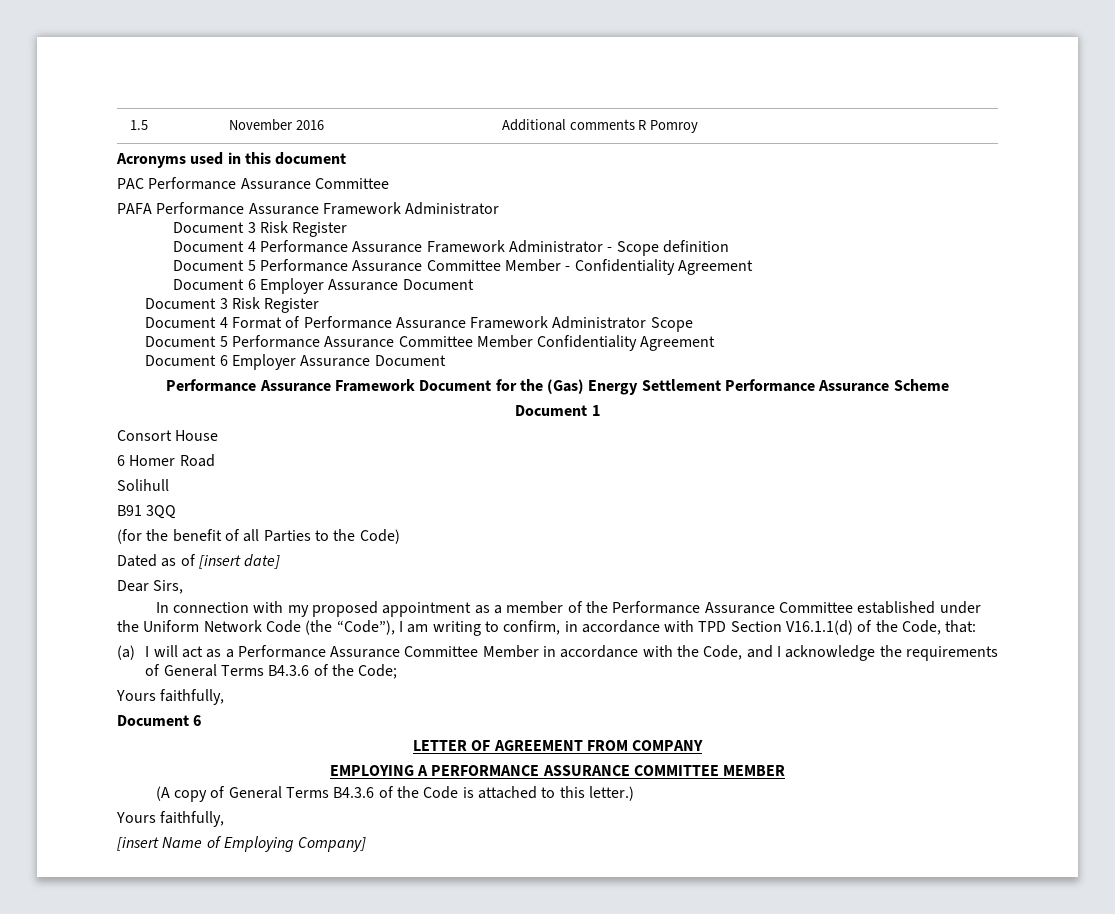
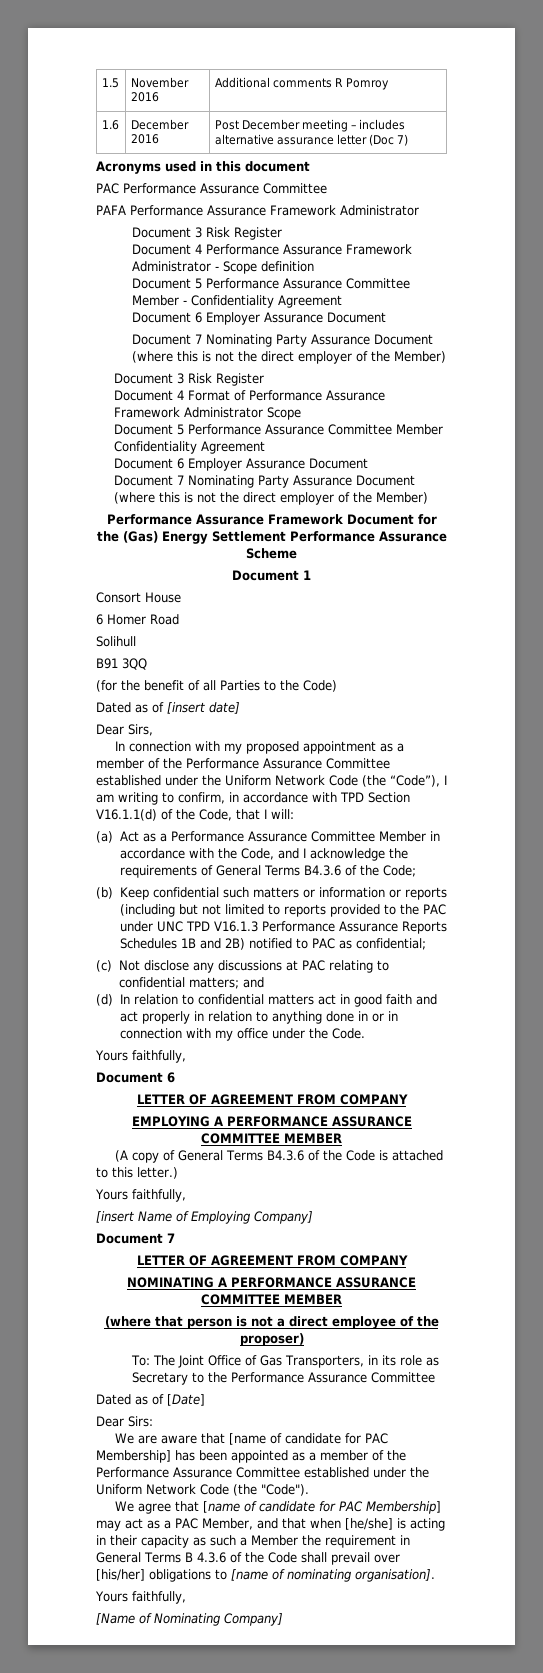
+ 1.6 | December 2016 | Post December meeting – includes alternative assurance letter (Doc 7)
  Document 5 Performance Assurance Committee Member - Confidentiality Agreement
  Document 6 Employer Assurance Document
+ Document 7 Nominating Party Assurance Document (where this is not the direct employer of the Member)
  Document 5 Performance Assurance Committee Member Confidentiality Agreement
  Document 6 Employer Assurance Document
+ Document 7 Nominating Party Assurance Document (where this is not the direct employer of the Member)
- In connection with my proposed appointment as a member of the Performance Assurance Committee established under the Uniform Network Code (the “Code”), I am writing to confirm, in accordance with TPD Section V16.1.1(d) of the Code, that:
- (a) I will act as a Performance Assurance Committee Member in accordance with the Code, and I acknowledge the requirements of General Terms B4.3.6 of the Code;
+ In connection with my proposed appointment as a member of the Performance Assurance Committee established under the Uniform Network Code (the “Code”), I am writing to confirm, in accordance with TPD Section V16.1.1(d) of the Code, that I will:
+ (a) Act as a Performance Assurance Committee Member in accordance with the Code, and I acknowledge the requirements of General Terms B4.3.6 of the Code;
+ (b) Keep confidential such matters or information or reports (including but not limited to reports provided to the PAC under UNC TPD V16.1.3 Performance Assurance Reports Schedules 1B and 2B) notified to PAC as confidential;
+ (c) Not disclose any discussions at PAC relating to confidential matters; and
+ (d) In relation to confidential matters act in good faith and act properly in relation to anything done in or in connection with my office under the Code.
  [insert Name of Employing Company]
+ Document 7
+ LETTER OF AGREEMENT FROM COMPANY
+ NOMINATING A PERFORMANCE ASSURANCE COMMITTEE MEMBER
+ (where that person is not a direct employee of the proposer)
+ To: The Joint Office of Gas Transporters, in its role as Secretary to the Performance Assurance Committee
+ Dated as of [Date]
+ Dear Sirs:
+ We are aware that [name of candidate for PAC Membership] has been appointed as a member of the Performance Assurance Committee established under the Uniform Network Code (the "Code").
+ We agree that [name of candidate for PAC Membership] may act as a PAC Member, and that when [he/she] is acting in their capacity as such a Member the requirement in General Terms B 4.3.6 of the Code shall prevail over [his/her] obligations to [name of nominating organisation].
+ Yours faithfully,
+ [Name of Nominating Company]

